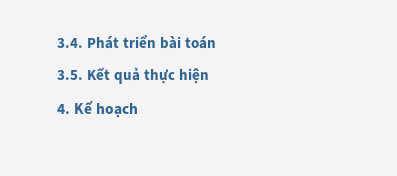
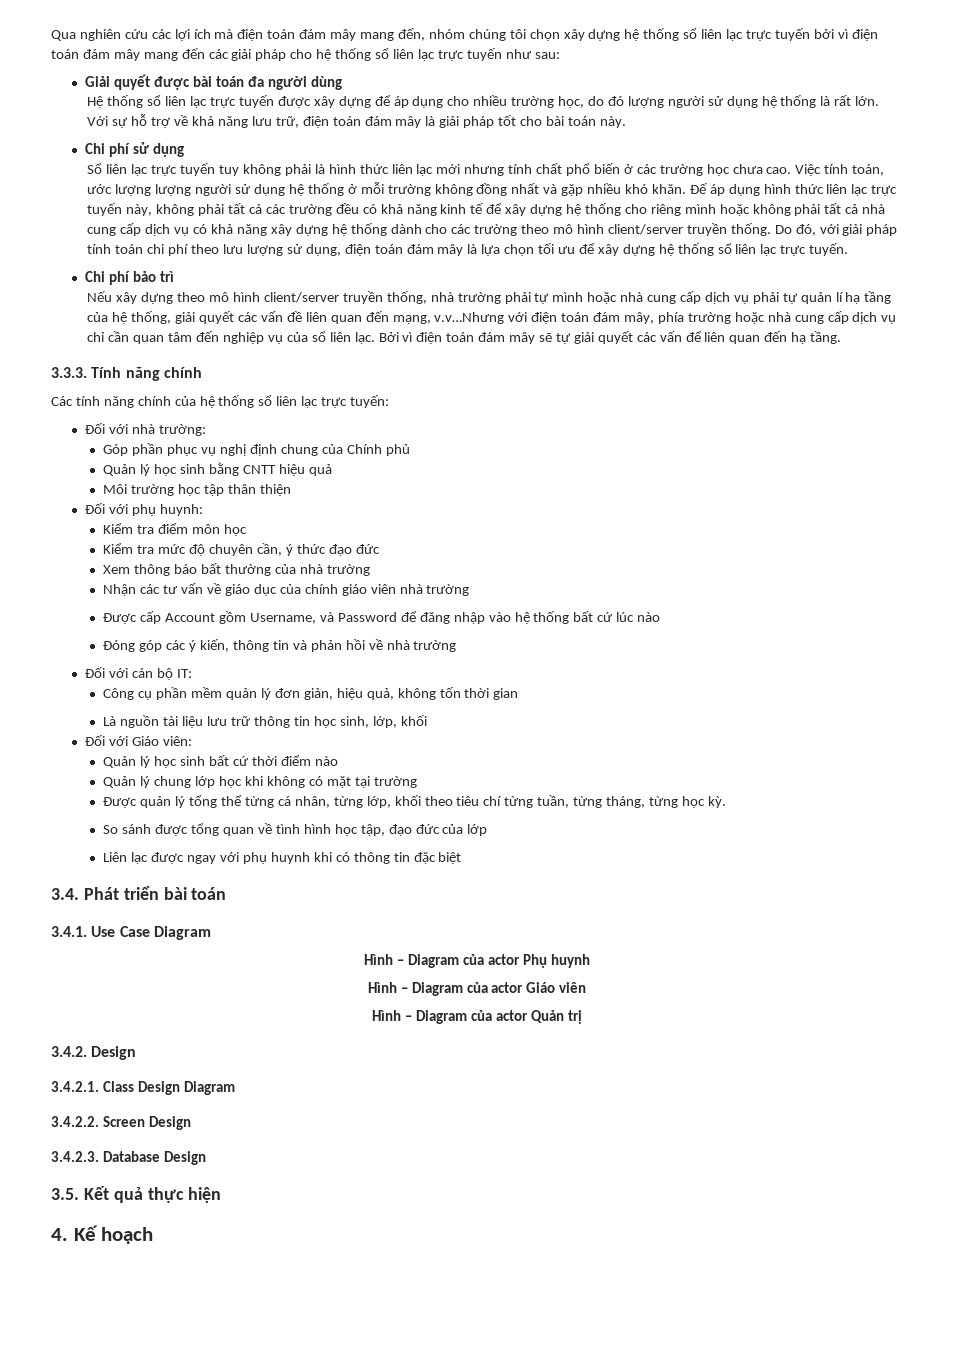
+ Qua nghiên cứu các lợi ích mà điện toán đám mây mang đến, nhóm chúng tôi chọn xây dựng hệ thống sổ liên lạc trực tuyến bởi vì điện toán đám mây mang đến các giải pháp cho hệ thống sổ liên lạc trực tuyến như sau:
+ Giải quyết được bài toán đa người dùng
+ Hệ thống sổ liên lạc trực tuyến được xây dựng để áp dụng cho nhiều trường học, do đó lượng người sử dụng hệ thống là rất lớn. Với sự hỗ trợ về khả năng lưu trữ, điện toán đám mây là giải pháp tốt cho bài toán này.
+ Chi phí sử dụng
+ Sổ liên lạc trực tuyến tuy không phải là hình thức liên lạc mới nhưng tính chất phổ biến ở các trường học chưa cao. Việc tính toán, ước lượng lượng người sử dụng hệ thống ở mỗi trường không đồng nhất và gặp nhiều khó khăn. Đế áp dụng hình thức liên lạc trực tuyến này, không phải tất cả các trường đều có khả năng kinh tế để xây dựng hệ thống cho riêng mình hoặc không phải tất cả nhà cung cấp dịch vụ có khả năng xây dựng hệ thống dành cho các trường theo mô hình client/server truyền thống. Do đó, với giải pháp tính toán chi phí theo lưu lượng sử dụng, điện toán đám mây là lựa chọn tối ưu để xây dựng hệ thống sổ liên lạc trực tuyến.
+ Chi phí bảo trì
+ Nếu xây dựng theo mô hình client/server truyền thống, nhà trường phải tự mình hoặc nhà cung cấp dịch vụ phải tự quản lí hạ tầng của hệ thống, giải quyết các vấn đề liên quan đến mạng, v.v…Nhưng với điện toán đám mây, phía trường hoặc nhà cung cấp dịch vụ chỉ cần quan tâm đến nghiệp vụ của sổ liên lạc. Bởi vì điện toán đám mây sẽ tự giải quyết các vấn để liên quan đến hạ tầng.
+ 3.3.3. Tính năng chính
+ Các tính năng chính của hệ thống sổ liên lạc trực tuyến:
+ Đối với nhà trường:
+ Góp phần phục vụ nghị định chung của Chính phủ
+ Quản lý học sinh bằng CNTT hiệu quả
+ Môi trường học tập thân thiện
+ Đối với phụ huynh:
+ Kiểm tra điểm môn học
+ Kiểm tra mức độ chuyên cần, ý thức đạo đức
+ Xem thông báo bất thường của nhà trường
+ Nhận các tư vấn về giáo dục của chính giáo viên nhà trường
+ Được cấp Account gồm Username, và Password để đăng nhập vào hệ thống bất cứ lúc nào
+ Đóng góp các ý kiến, thông tin và phản hồi về nhà trường
+ Đối với cán bộ IT:
+ Công cụ phần mềm quản lý đơn giản, hiệu quả, không tốn thời gian
+ Là nguồn tài liệu lưu trữ thông tin học sinh, lớp, khối
+ Đối với Giáo viên:
+ Quản lý học sinh bất cứ thời điểm nào
+ Quản lý chung lớp học khi không có mặt tại trường
+ Được quản lý tổng thể từng cá nhân, từng lớp, khối theo tiêu chí từng tuần, từng tháng, từng học kỳ.
+ So sánh được tổng quan về tình hình học tập, đạo đức của lớp
+ Liên lạc được ngay với phụ huynh khi có thông tin đặc biệt
+ 3.4.1. Use Case Diagram
+ Hình – Diagram của actor Phụ huynh
+ Hình – Diagram của actor Giáo viên
+ Hình – Diagram của actor Quản trị
+ 3.4.2. Design
+ 3.4.2.1. Class Design Diagram
+ 3.4.2.2. Screen Design
+ 3.4.2.3. Database Design

